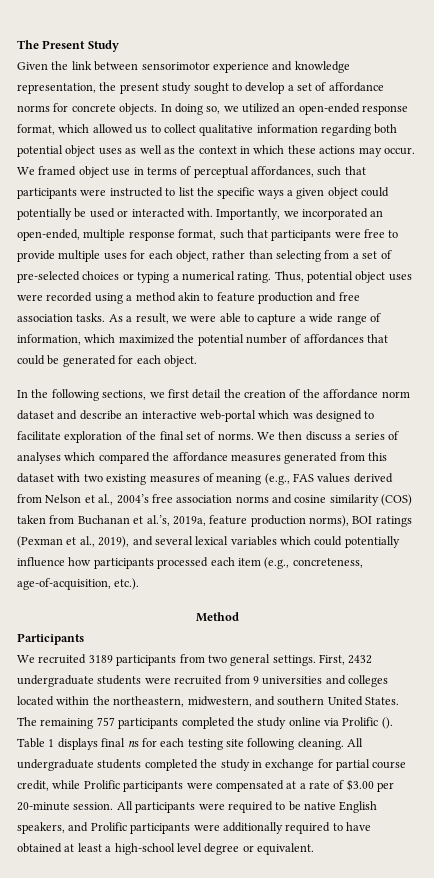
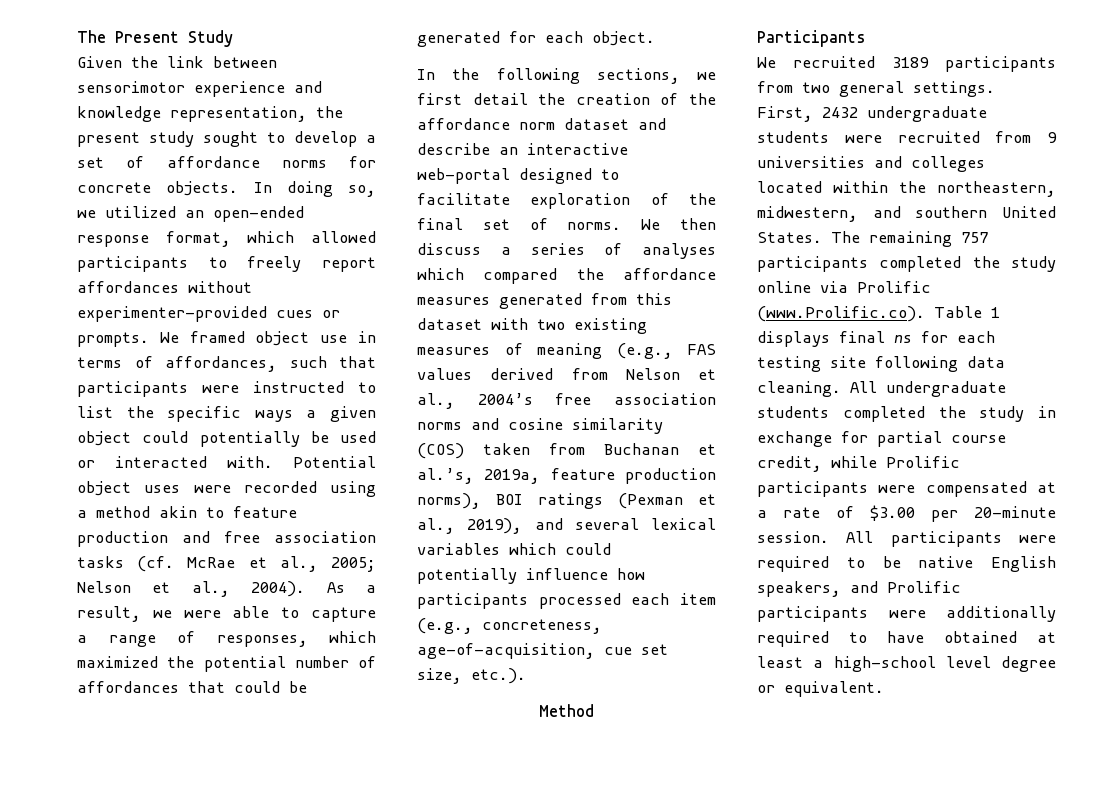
- In doing so, we utilized an open-ended response format, which allowed us to collect qualitative information regarding both potential object uses as well as the context in which these actions may occur.
+ In doing so, we utilized an open-ended response format, which allowed participants to freely report affordances without experimenter-provided cues or prompts.
- We framed object use in terms of perceptual affordances, such that participants were instructed to list the specific ways a given object could potentially be used or interacted with.
+ We framed object use in terms of affordances, such that participants were instructed to list the specific ways a given object could potentially be used or interacted with.
- Importantly, we incorporated an open-ended, multiple response format, such that participants were free to provide multiple uses for each object, rather than selecting from a set of pre-selected choices or typing a numerical rating. Thus, potential object uses were recorded using a method akin to feature production and free association tasks.
+ Potential object uses were recorded using a method akin to feature production and free association tasks (cf. McRae et al., 2005; Nelson et al., 2004).
- As a result, we were able to capture a wide range of information, which maximized the potential number of affordances that could be generated for each object.
+ As a result, we were able to capture a range of responses, which maximized the potential number of affordances that could be generated for each object.
- In the following sections, we first detail the creation of the affordance norm dataset and describe an interactive web-portal which was designed to facilitate exploration of the final set of norms.
+ In the following sections, we first detail the creation of the affordance norm dataset and describe an interactive web-portal designed to facilitate exploration of the final set of norms.
- We then discuss a series of analyses which compared the affordance measures generated from this dataset with two existing measures of meaning (e.g., FAS values derived from Nelson et al., 2004’s free association norms and cosine similarity (COS) taken from Buchanan et al.’s, 2019a, feature production norms), BOI ratings (Pexman et al., 2019), and several lexical variables which could potentially influence how participants processed each item (e.g., concreteness, age-of-acquisition, etc.).
+ We then discuss a series of analyses which compared the affordance measures generated from this dataset with two existing measures of meaning (e.g., FAS values derived from Nelson et al., 2004’s free association norms and cosine similarity (COS) taken from Buchanan et al.’s, 2019a, feature production norms), BOI ratings (Pexman et al., 2019), and several lexical variables which could potentially influence how participants processed each item (e.g., concreteness, age-of-acquisition, cue set size, etc.).
- The remaining 757 participants completed the study online via Prolific (). Table 1 displays final ns for each testing site following cleaning.
+ The remaining 757 participants completed the study online via Prolific (www.Prolific.co). Table 1 displays final ns for each testing site following data cleaning.

